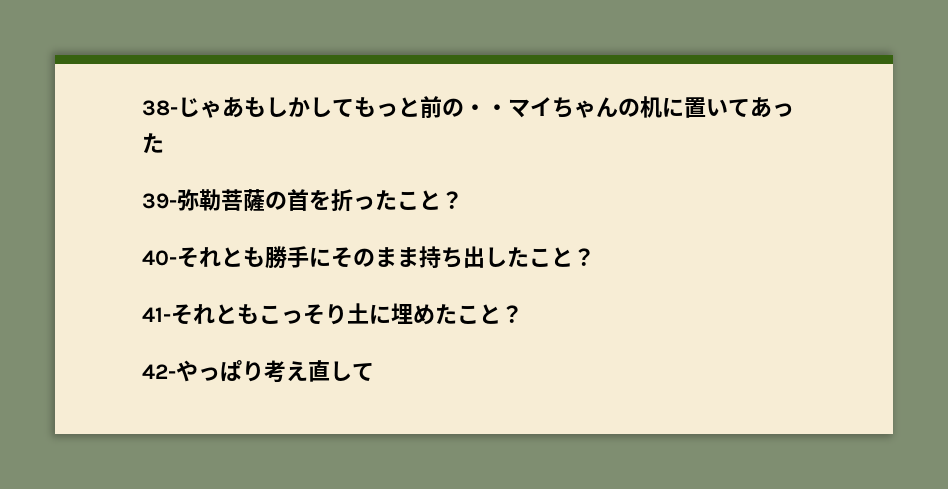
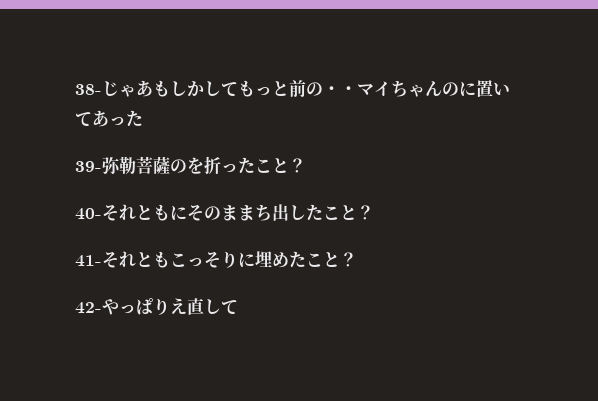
- 38-じゃあもしかしてもっと前の・・マイちゃんの机に置いてあった
+ 38-じゃあもしかしてもっと前の・・マイちゃんのに置いてあった
- 39-弥勒菩薩の首を折ったこと？
+ 39-弥勒菩薩のを折ったこと？
- 40-それとも勝手にそのまま持ち出したこと？
+ 40-それともにそのままち出したこと？
- 41-それともこっそり土に埋めたこと？
+ 41-それともこっそりに埋めたこと？
- 42-やっぱり考え直して
+ 42-やっぱりえ直して

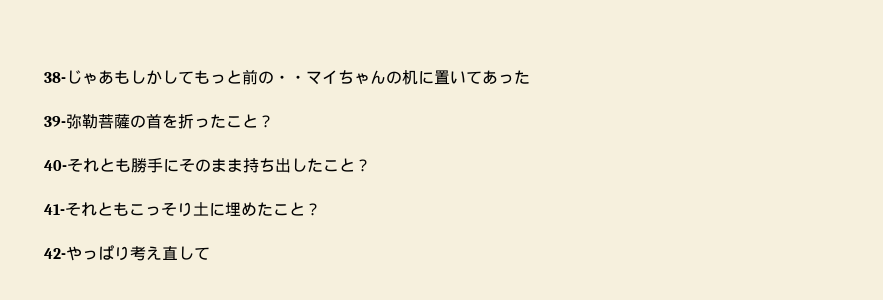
- 38-じゃあもしかしてもっと前の・・マイちゃんのに置いてあった
+ 38-じゃあもしかしてもっと前の・・マイちゃんの机に置いてあった
- 39-弥勒菩薩のを折ったこと？
+ 39-弥勒菩薩の首を折ったこと？
- 40-それともにそのままち出したこと？
+ 40-それとも勝手にそのまま持ち出したこと？
- 41-それともこっそりに埋めたこと？
+ 41-それともこっそり土に埋めたこと？
- 42-やっぱりえ直して
+ 42-やっぱり考え直して

